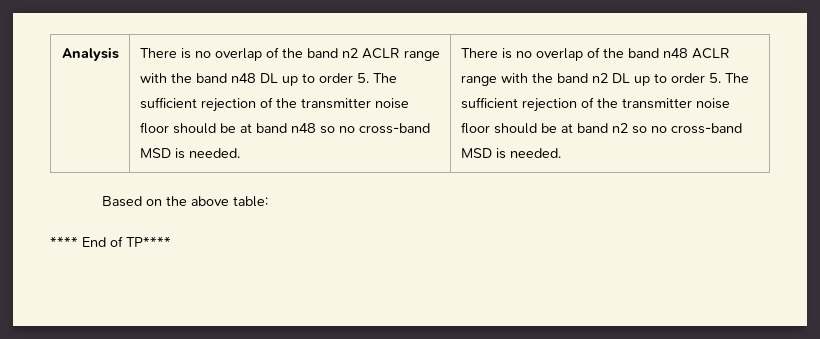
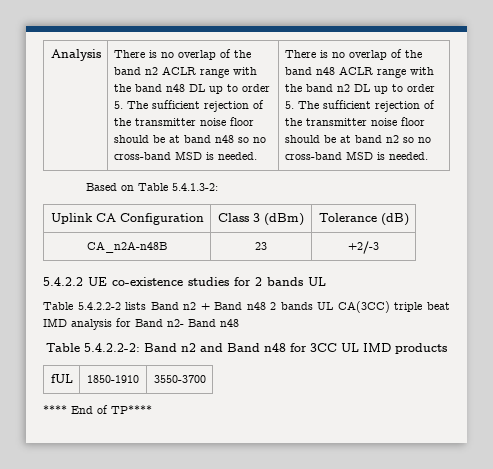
- Based on the above table:
+ Based on Table 5.4.1.3-2:
+ Uplink CA Configuration | Class 3 (dBm) | Tolerance (dB)
+ CA_n2A-n48B | 23 | +2/-3
+ 5.4.2.2 UE co-existence studies for 2 bands UL
+ Table 5.4.2.2-2 lists Band n2 + Band n48 2 bands UL CA(3CC) triple beat IMD analysis for Band n2- Band n48
+ Table 5.4.2.2-2: Band n2 and Band n48 for 3CC UL IMD products
+ fUL | 1850-1910 | 3550-3700

